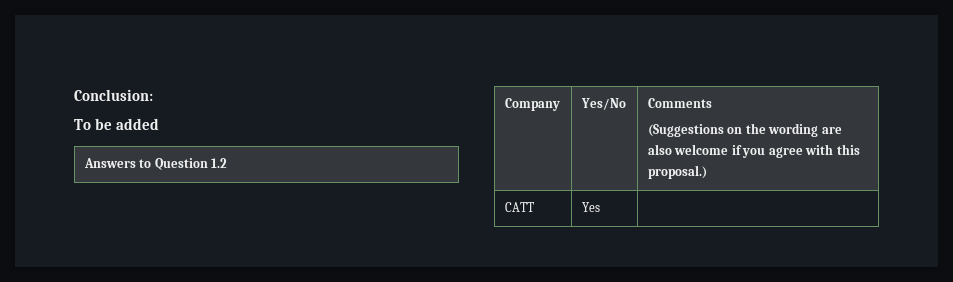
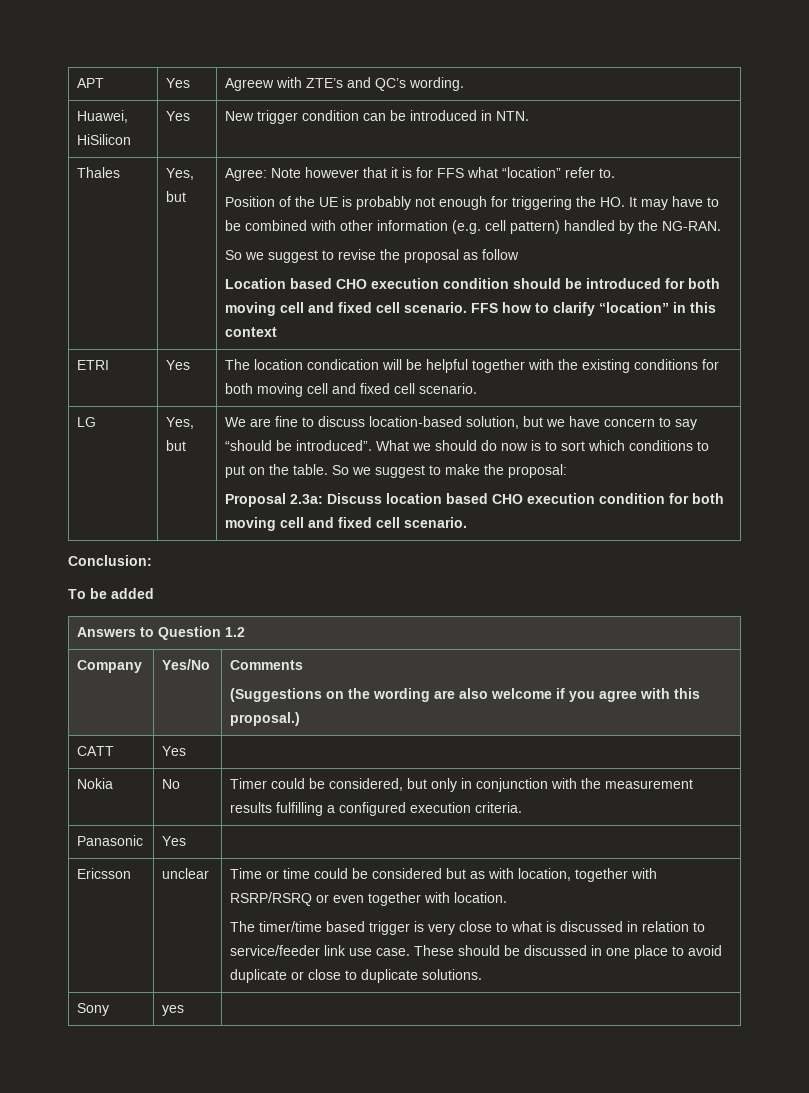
+ APT | Yes | Agreew with ZTE’s and QC’s wording.
+ Huawei, HiSilicon | Yes | New trigger condition can be introduced in NTN.
+ Thales | Yes, but | Agree: Note however that it is for FFS what “location” refer to.
+ Position of the UE is probably not enough for triggering the HO. It may have to be combined with other information (e.g. cell pattern) handled by the NG-RAN.
+ So we suggest to revise the proposal as follow
+ Location based CHO execution condition should be introduced for both moving cell and fixed cell scenario. FFS how to clarify “location” in this context
+ ETRI | Yes | The location condication will be helpful together with the existing conditions for both moving cell and fixed cell scenario.
+ LG | Yes, but | We are fine to discuss location-based solution, but we have concern to say “should be introduced”. What we should do now is to sort which conditions to put on the table. So we suggest to make the proposal:
+ Proposal 2.3a: Discuss location based CHO execution condition for both moving cell and fixed cell scenario.
+ Nokia | No | Timer could be considered, but only in conjunction with the measurement results fulfilling a configured execution criteria.
+ Panasonic | Yes |
+ Ericsson | unclear | Time or time could be considered but as with location, together with RSRP/RSRQ or even together with location.
+ The timer/time based trigger is very close to what is discussed in relation to service/feeder link use case. These should be discussed in one place to avoid duplicate or close to duplicate solutions.
+ Sony | yes |

